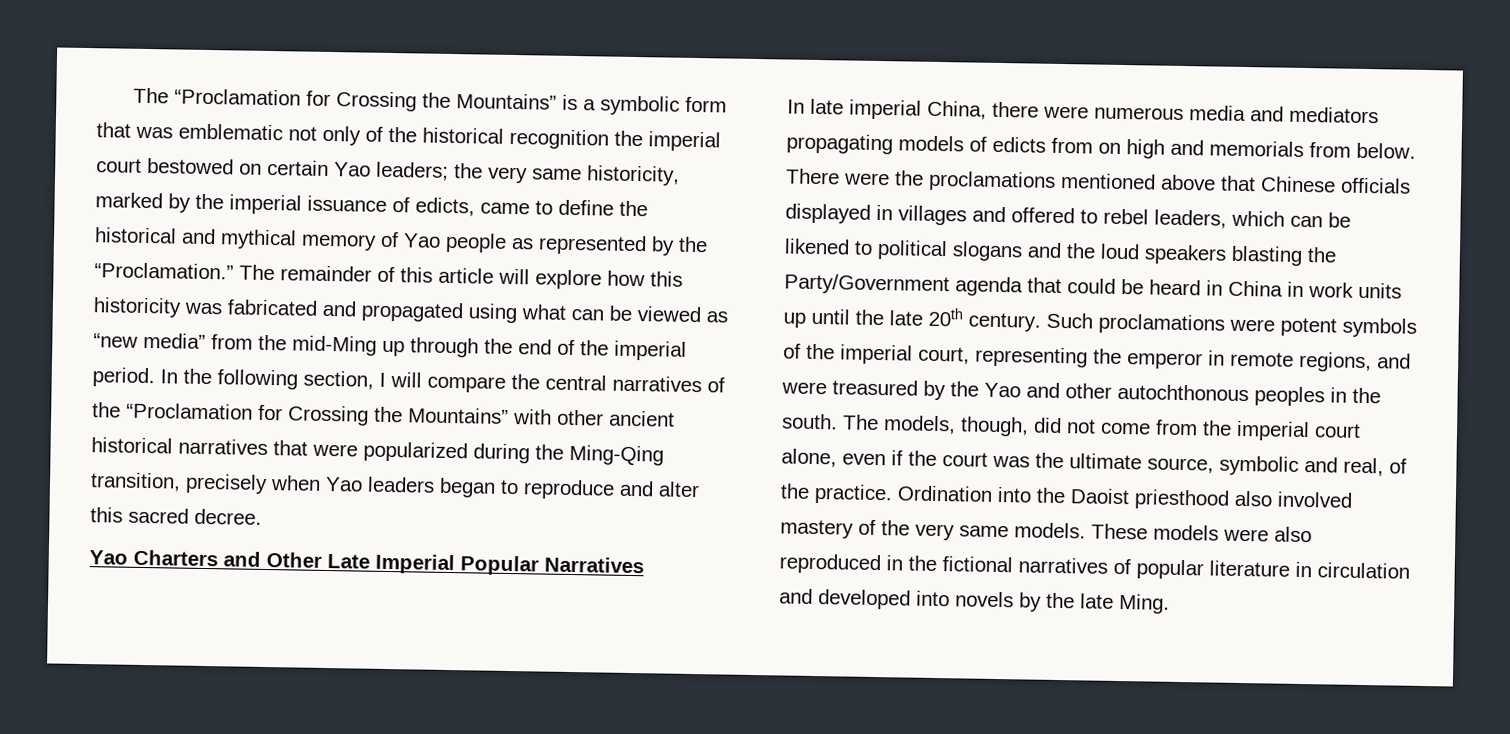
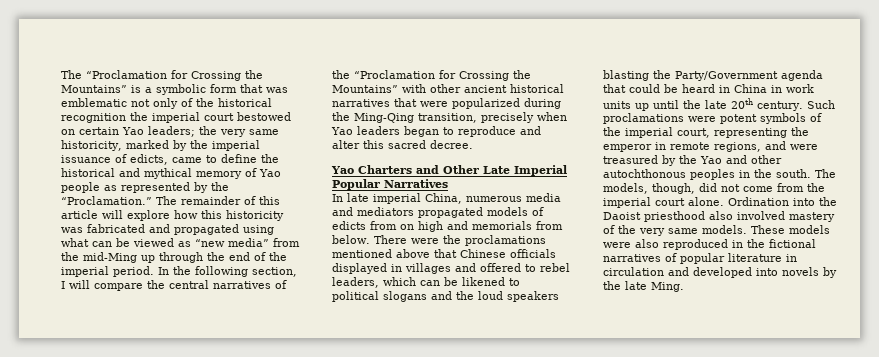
- In late imperial China, there were numerous media and mediators propagating models of edicts from on high and memorials from below.
+ In late imperial China, numerous media and mediators propagated models of edicts from on high and memorials from below.
- The models, though, did not come from the imperial court alone, even if the court was the ultimate source, symbolic and real, of the practice.
+ The models, though, did not come from the imperial court alone.

